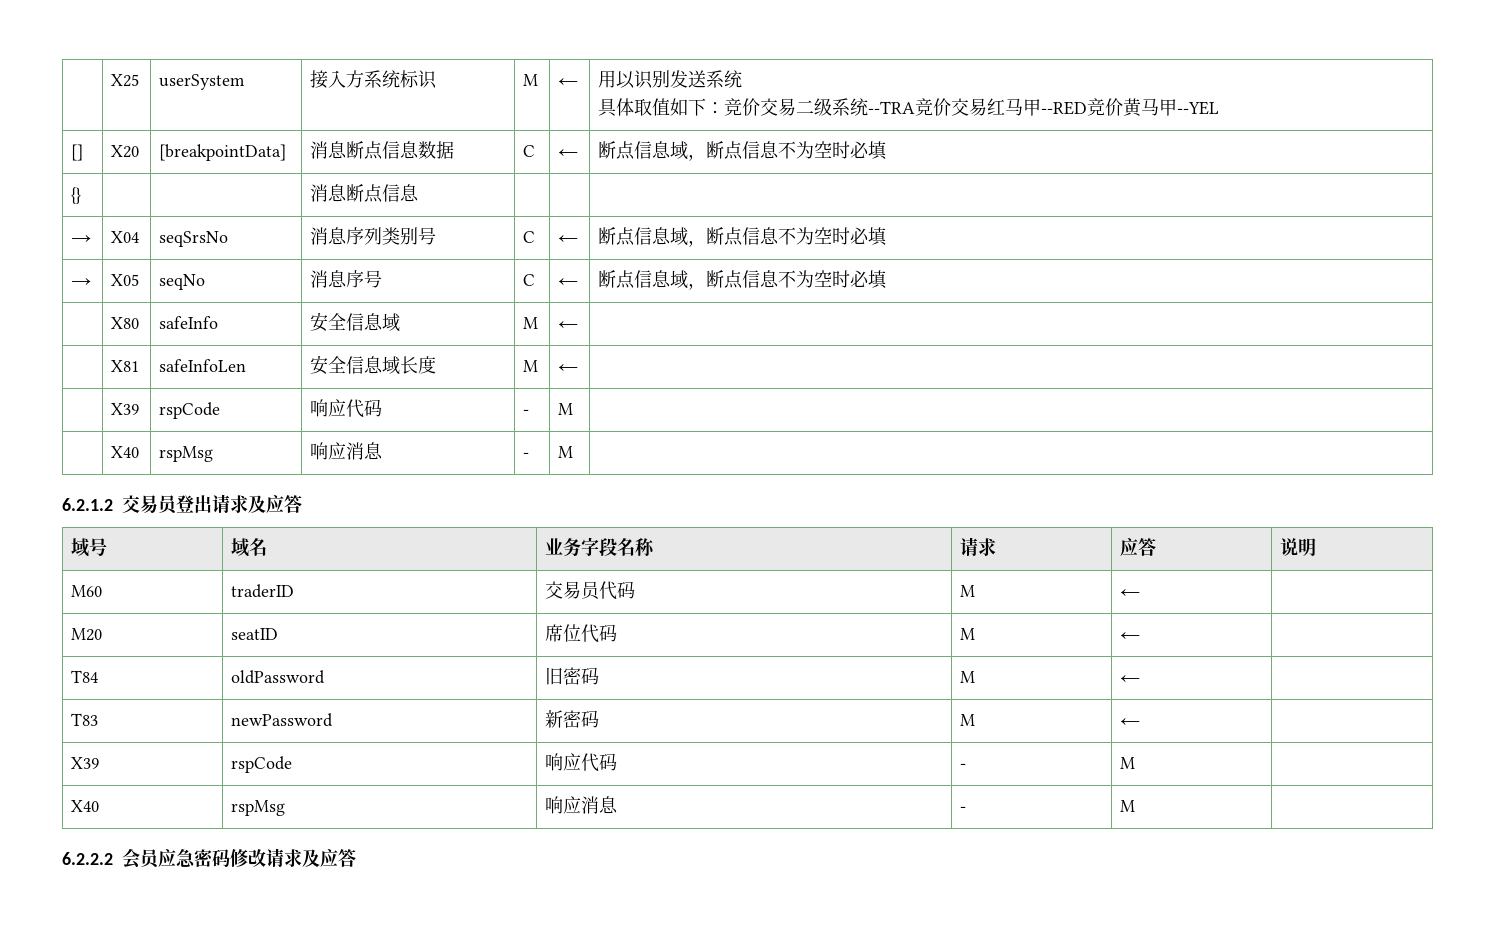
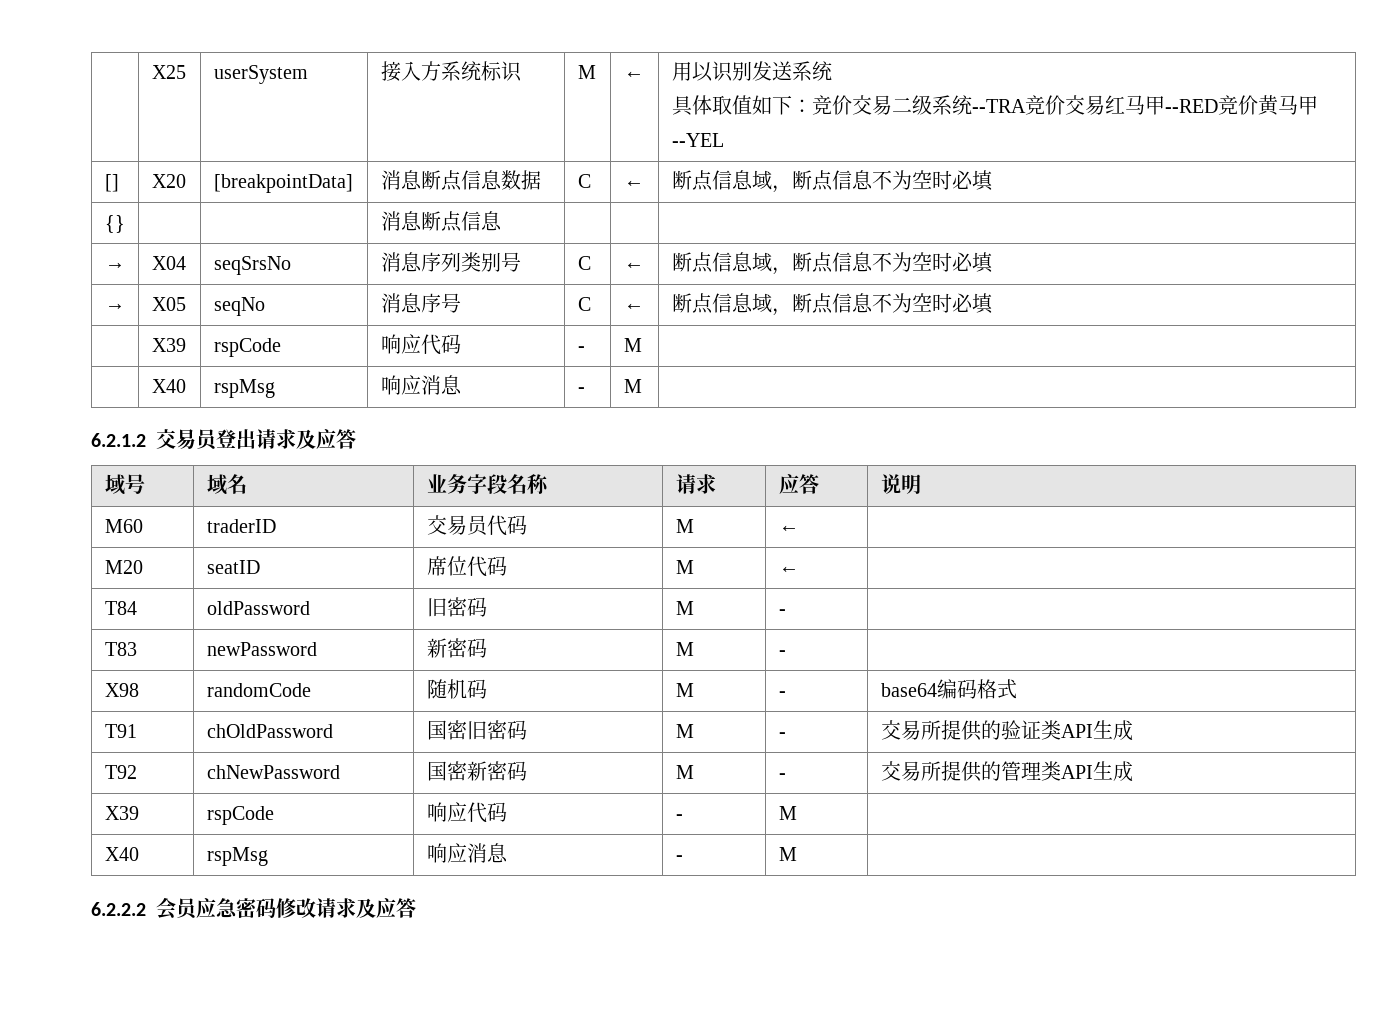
- | X80 | safeInfo | 安全信息域 | M | ← |
- | X81 | safeInfoLen | 安全信息域长度 | M | ← |
- T84 | oldPassword | 旧密码 | M | ← |
+ T84 | oldPassword | 旧密码 | M | - |
- T83 | newPassword | 新密码 | M | ← |
+ T83 | newPassword | 新密码 | M | - |
+ X98 | randomCode | 随机码 | M | - | base64编码格式
+ T91 | chOldPassword | 国密旧密码 | M | - | 交易所提供的验证类API生成
+ T92 | chNewPassword | 国密新密码 | M | - | 交易所提供的管理类API生成

